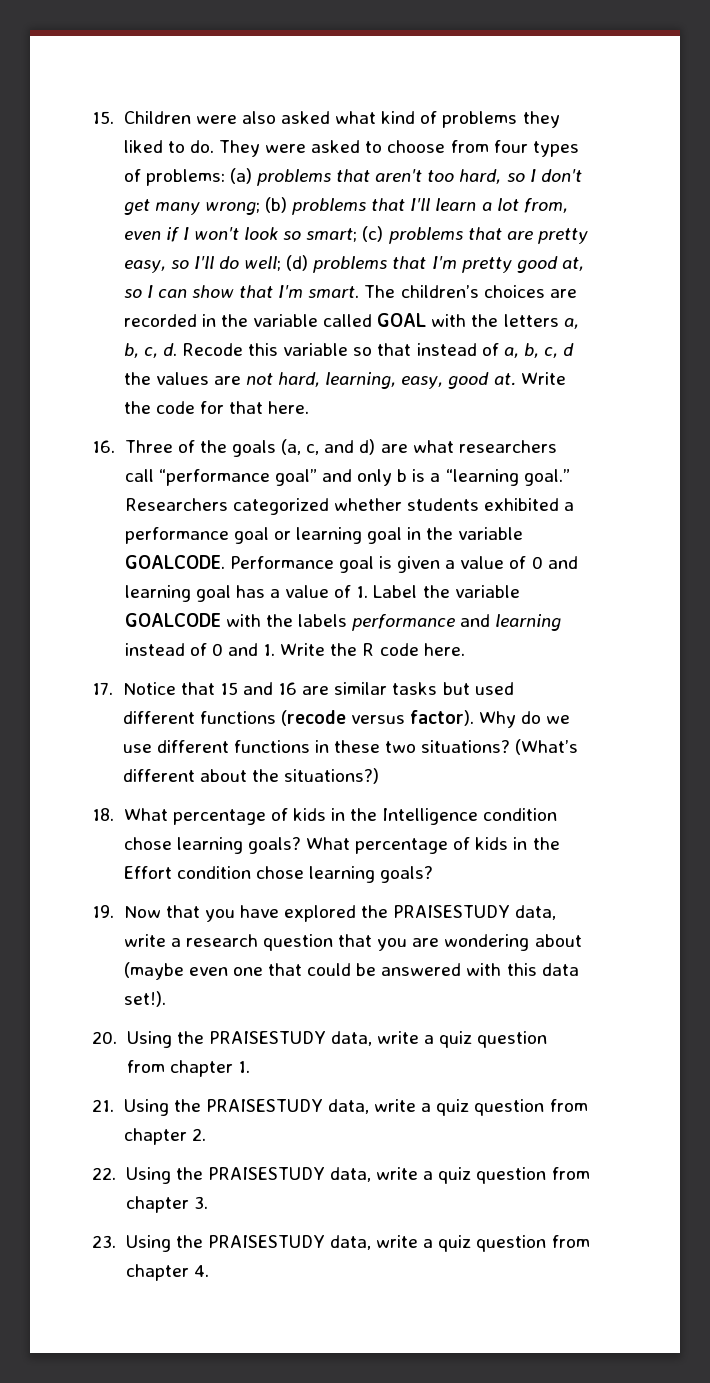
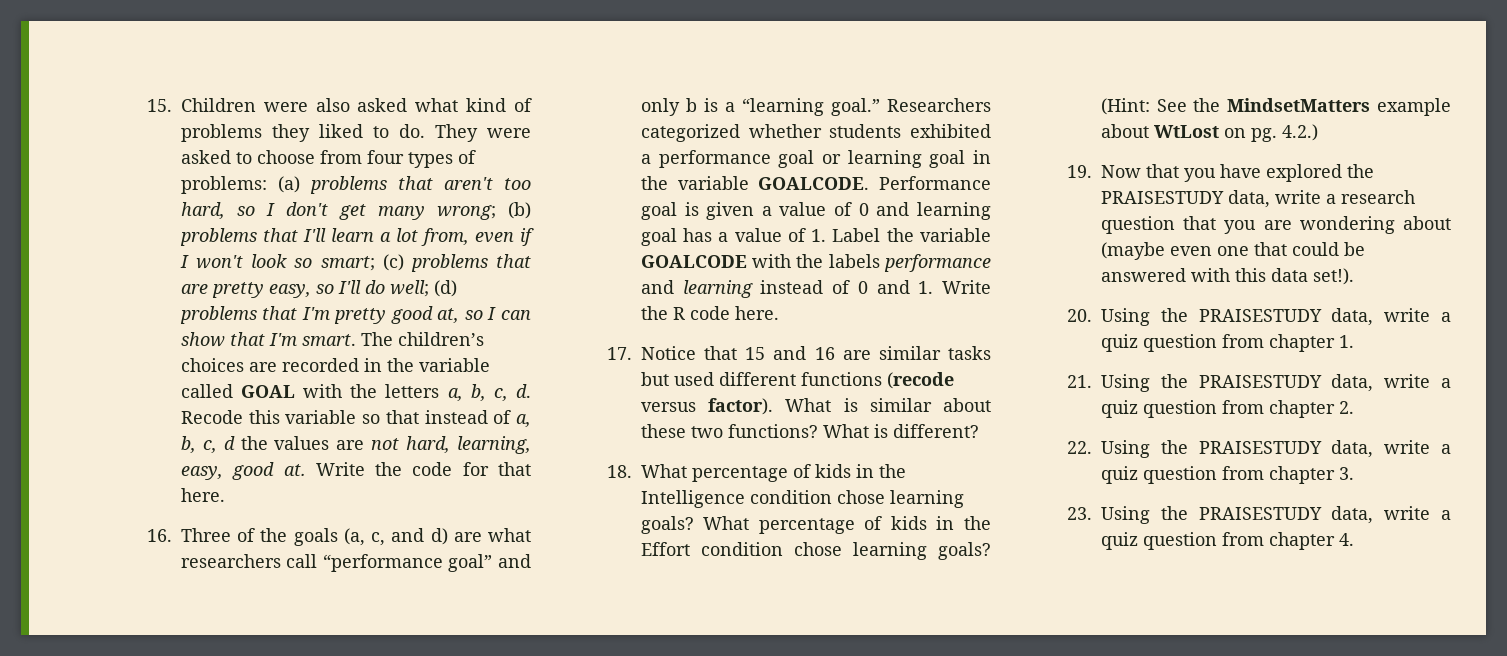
- Why do we use different functions in these two situations? (What’s different about the situations?)
+ What is similar about these two functions? What is different?
+ (Hint: See the MindsetMatters example about WtLost on pg. 4.2.)

